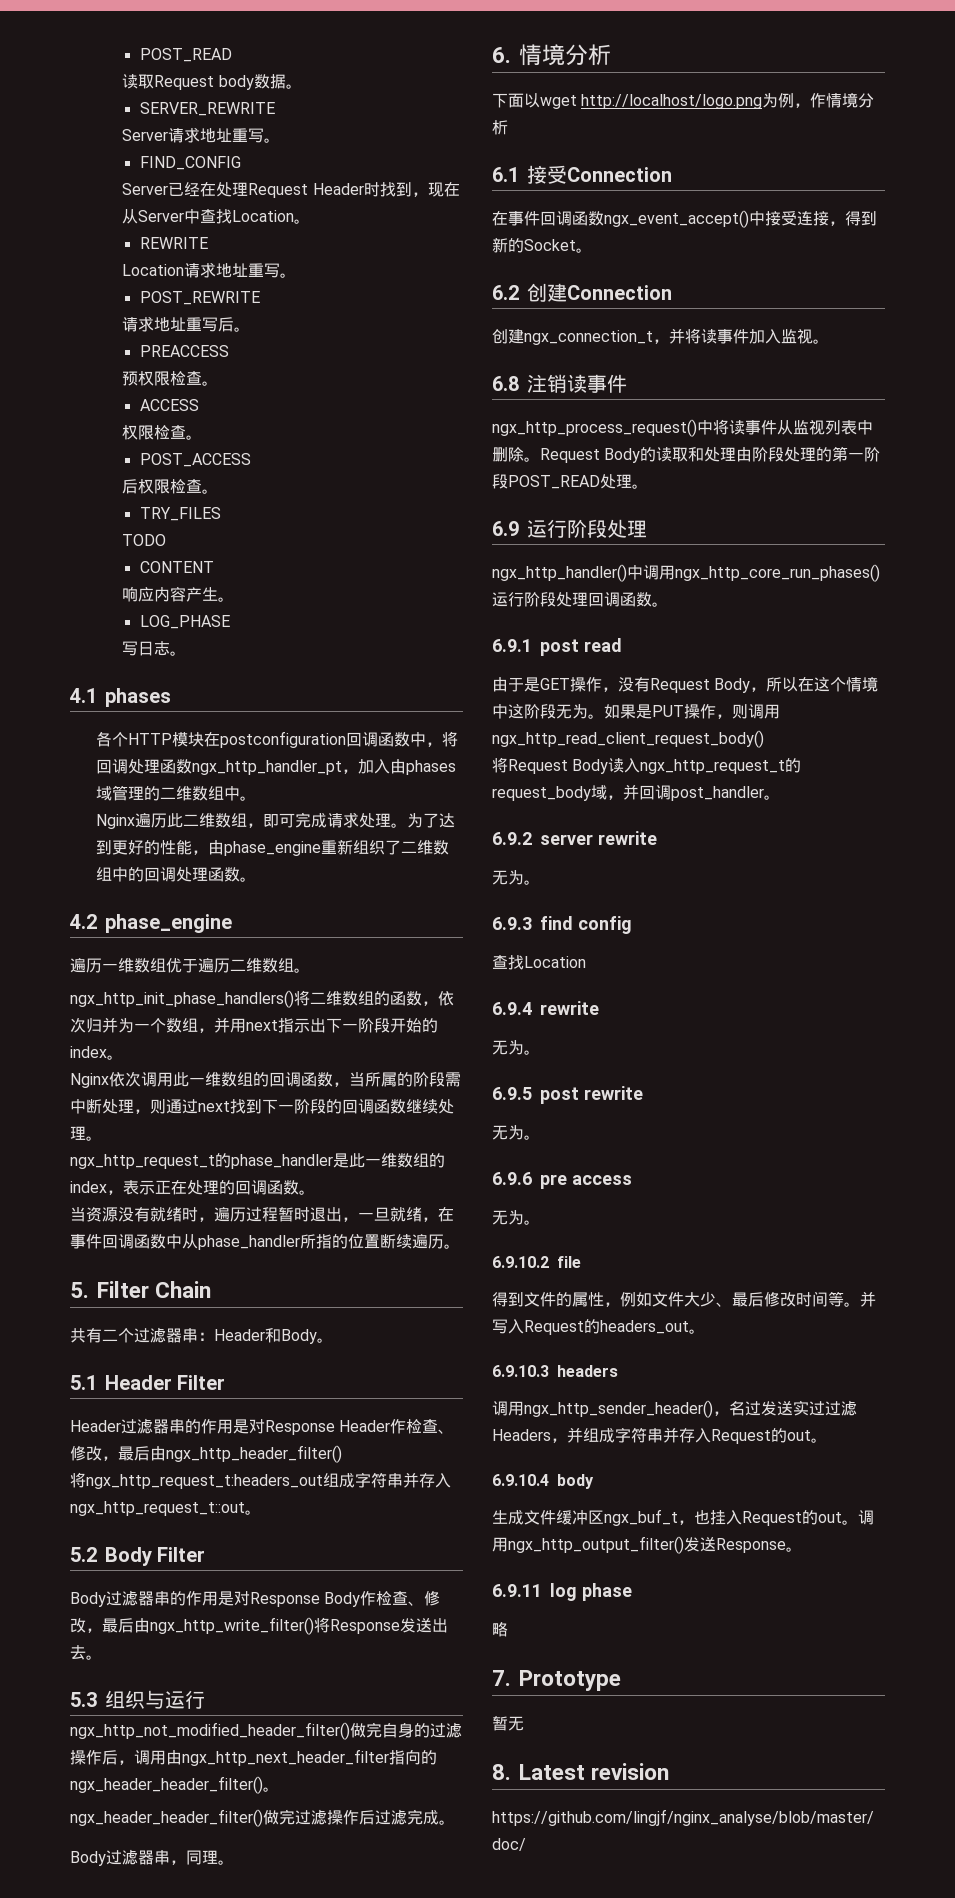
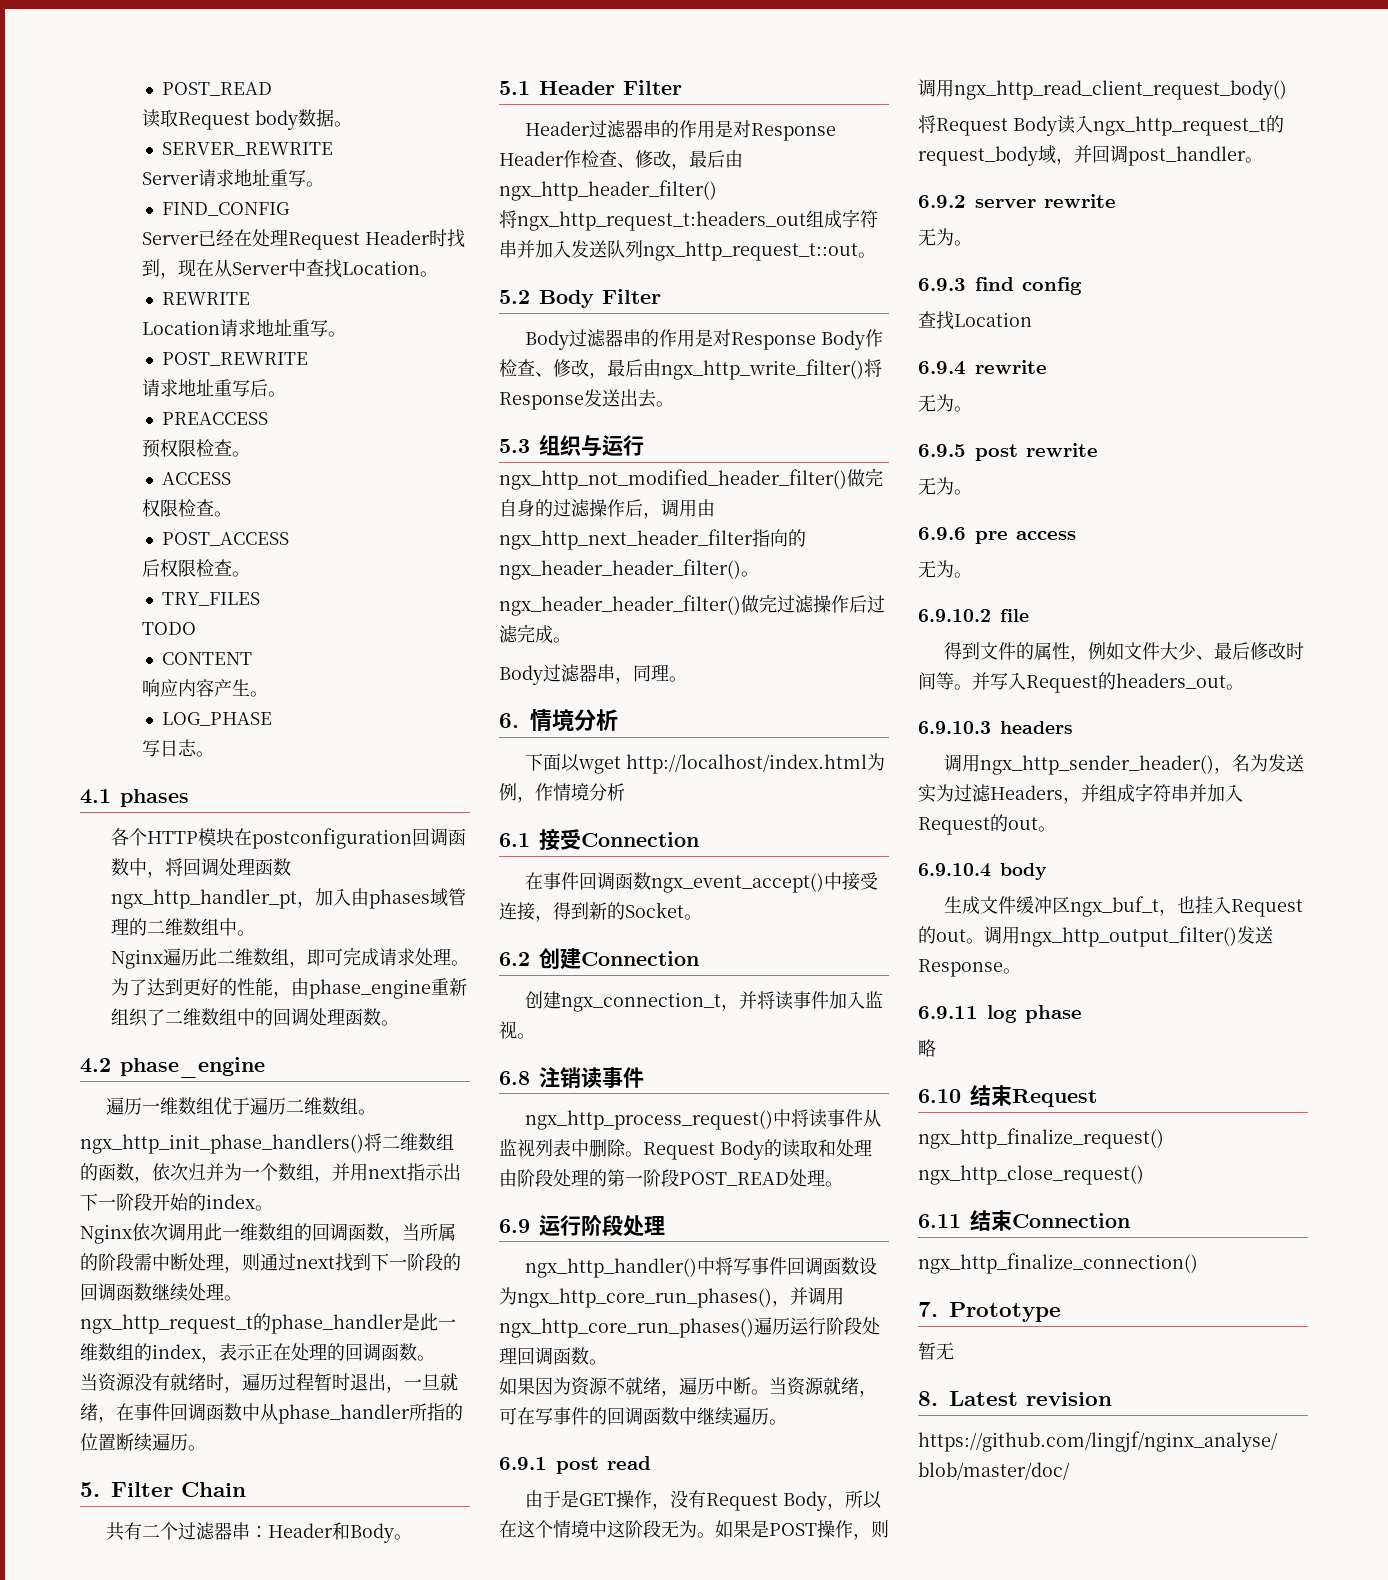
- 将ngx_http_request_t:headers_out组成字符串并存入ngx_http_request_t::out。
+ 将ngx_http_request_t:headers_out组成字符串并加入发送队列ngx_http_request_t::out。
- 下面以wget http://localhost/logo.png为例，作情境分析
+ 下面以wget http://localhost/index.html为例，作情境分析
- ngx_http_handler()中调用ngx_http_core_run_phases()运行阶段处理回调函数。
+ ngx_http_handler()中将写事件回调函数设为ngx_http_core_run_phases()，并调用ngx_http_core_run_phases()遍历运行阶段处理回调函数。
+ 如果因为资源不就绪，遍历中断。当资源就绪，可在写事件的回调函数中继续遍历。
- 如果是PUT操作，则调用ngx_http_read_client_request_body()
+ 如果是POST操作，则调用ngx_http_read_client_request_body()
- 调用ngx_http_sender_header()，名过发送实过过滤Headers，并组成字符串并存入Request的out。
+ 调用ngx_http_sender_header()，名为发送实为过滤Headers，并组成字符串并加入Request的out。
+ 6.10结束Request
+ ngx_http_finalize_request()
+ ngx_http_close_request()
+ 6.11结束Connection
+ ngx_http_finalize_connection()

